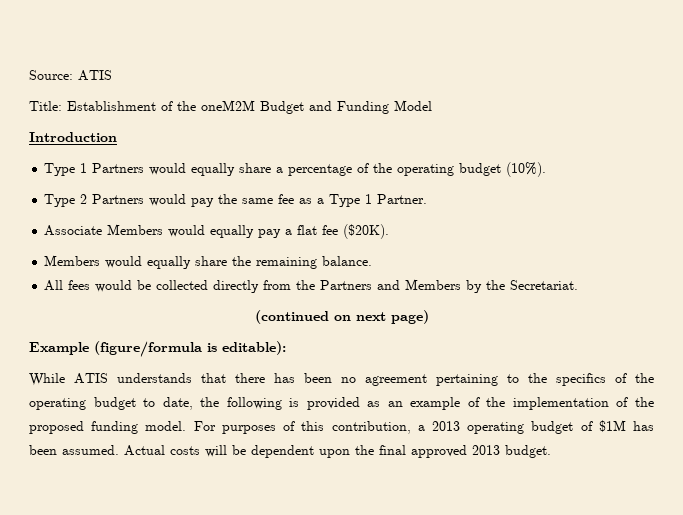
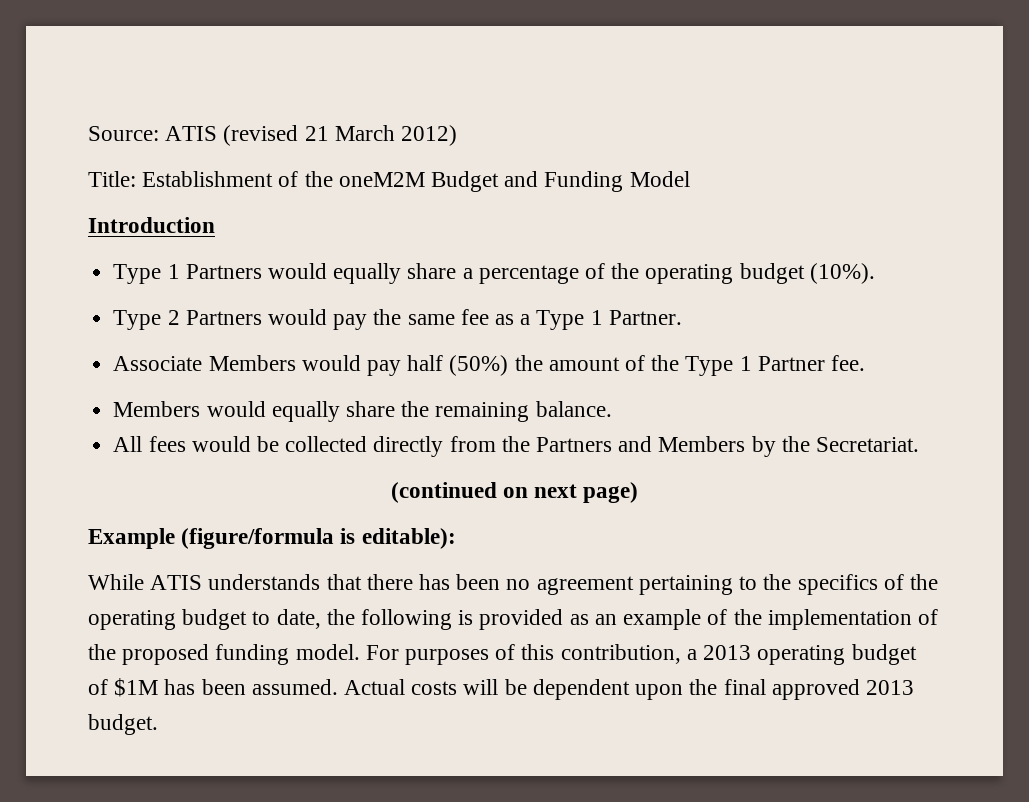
- Source: ATIS
+ Source: ATIS (revised 21 March 2012)
- Associate Members would equally pay a flat fee ($20K).
+ Associate Members would pay half (50%) the amount of the Type 1 Partner fee.

